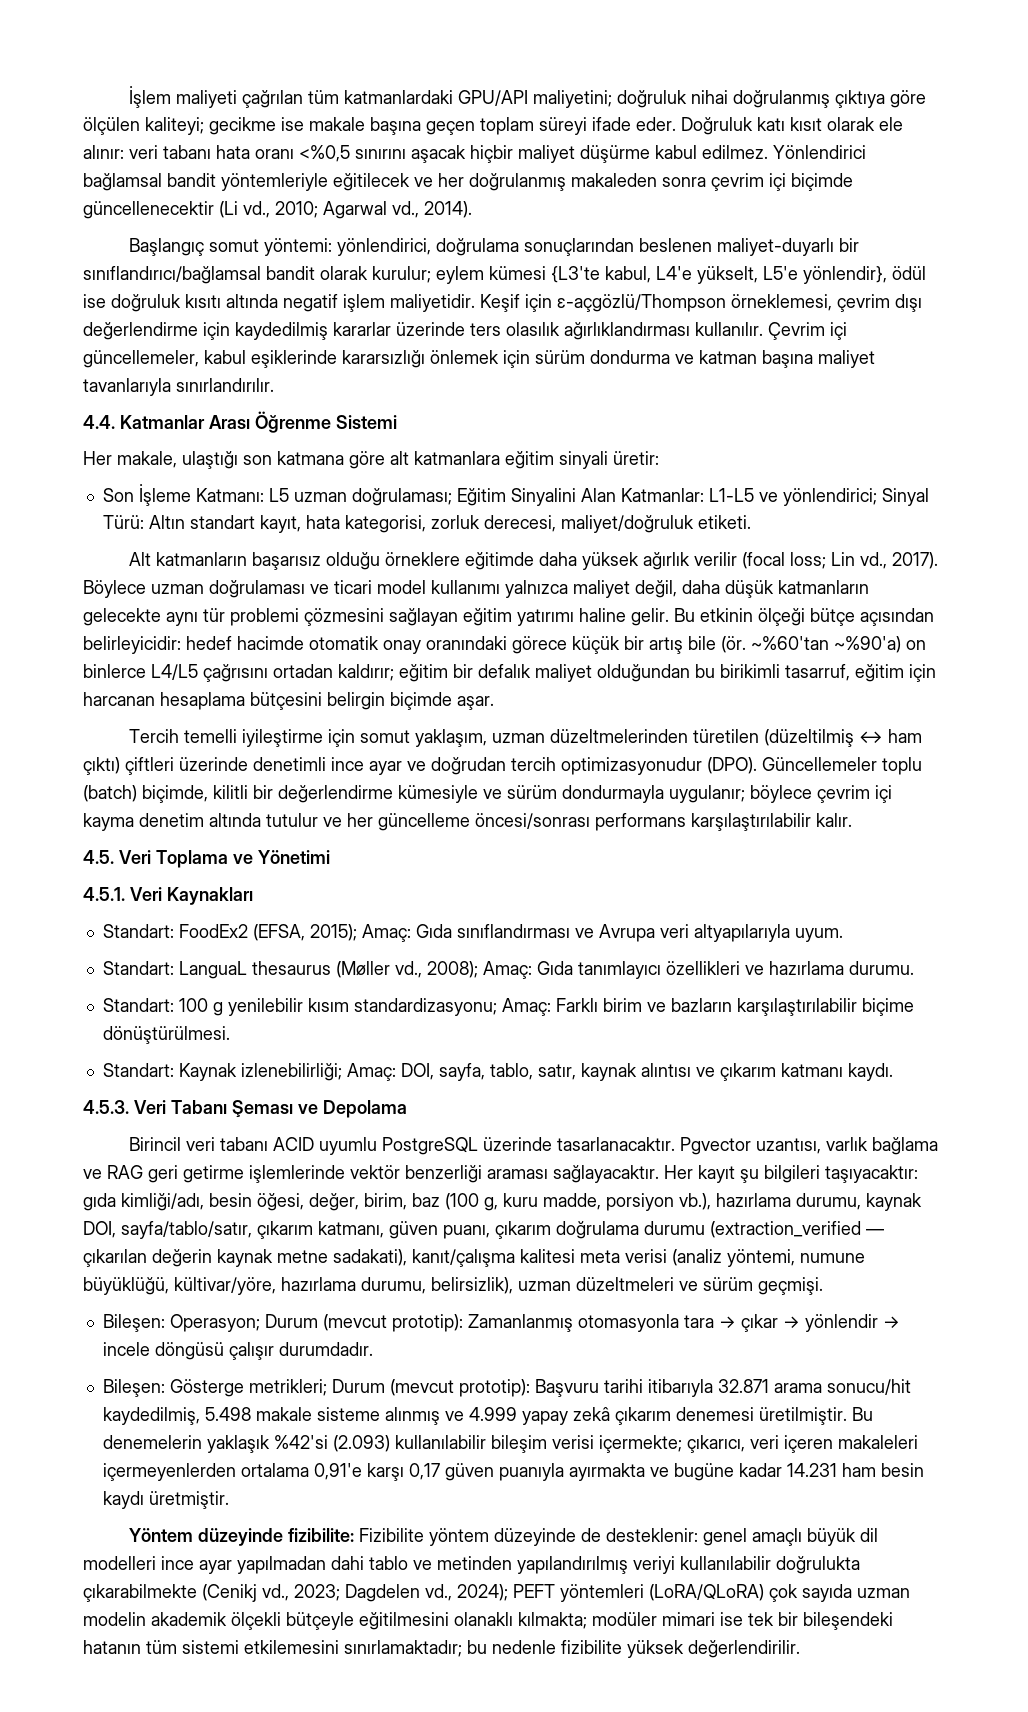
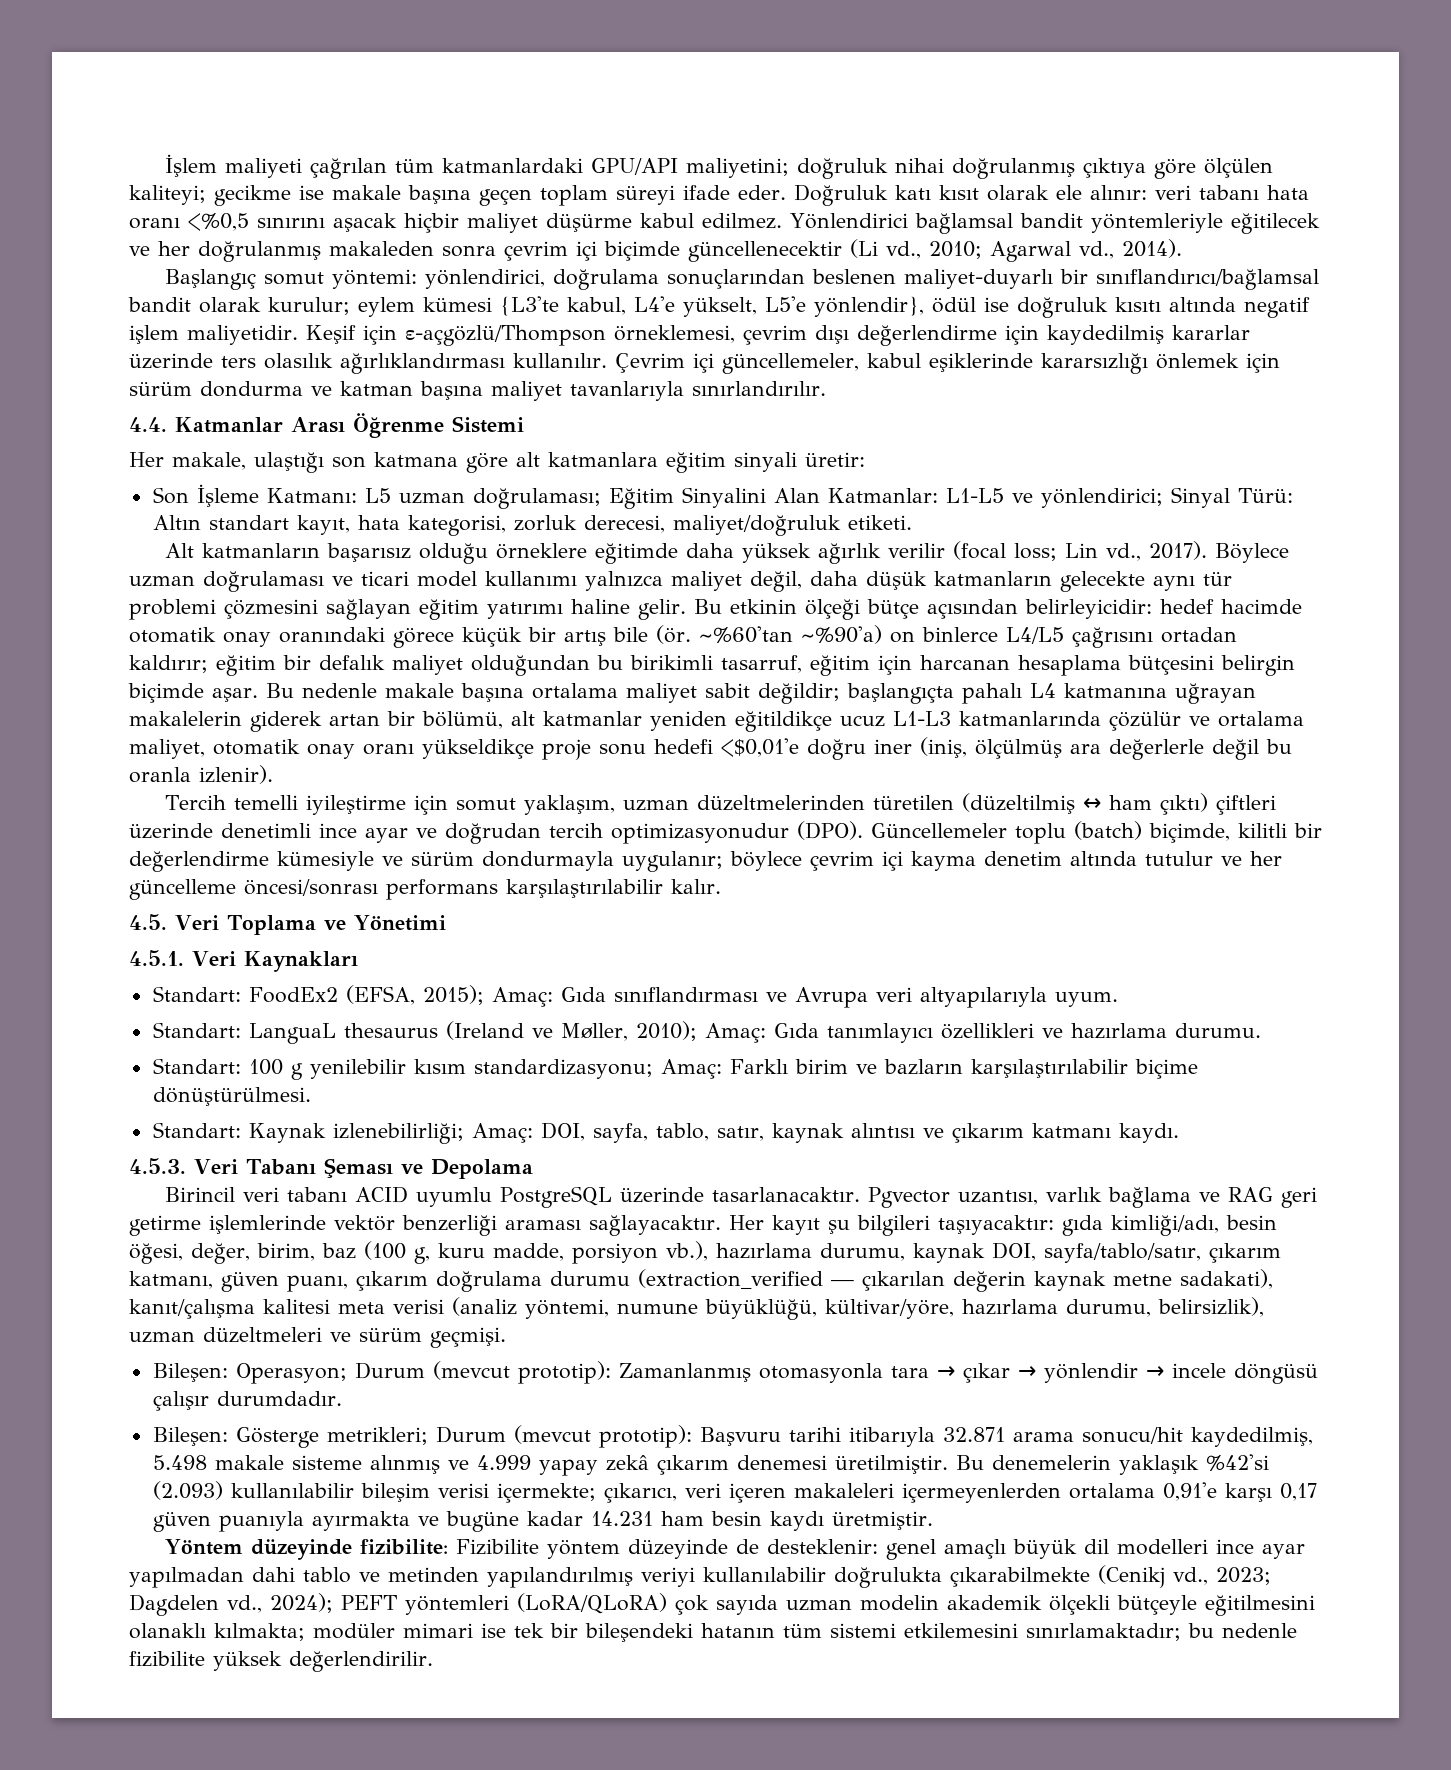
+ Bu nedenle makale başına ortalama maliyet sabit değildir; başlangıçta pahalı L4 katmanına uğrayan makalelerin giderek artan bir bölümü, alt katmanlar yeniden eğitildikçe ucuz L1-L3 katmanlarında çözülür ve ortalama maliyet, otomatik onay oranı yükseldikçe proje sonu hedefi <$0,01'e doğru iner (iniş, ölçülmüş ara değerlerle değil bu oranla izlenir).
- Standart: LanguaL thesaurus (Møller vd., 2008); Amaç: Gıda tanımlayıcı özellikleri ve hazırlama durumu.
+ Standart: LanguaL thesaurus (Ireland ve Møller, 2010); Amaç: Gıda tanımlayıcı özellikleri ve hazırlama durumu.

